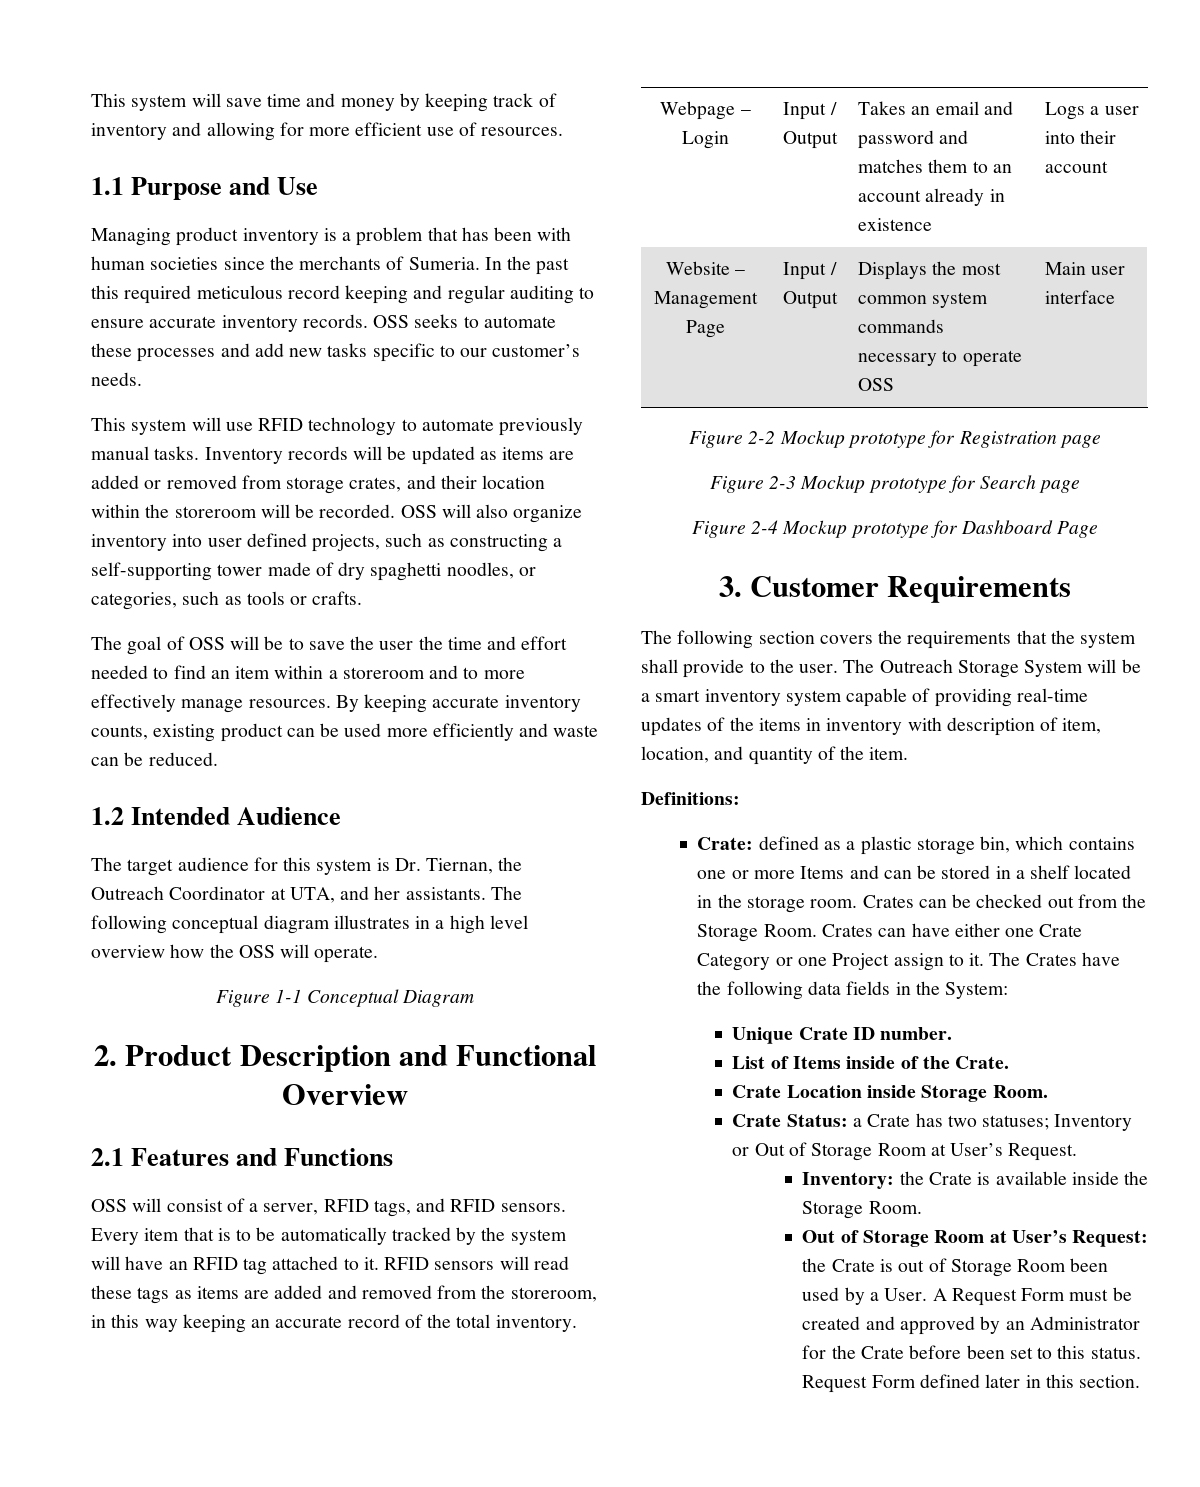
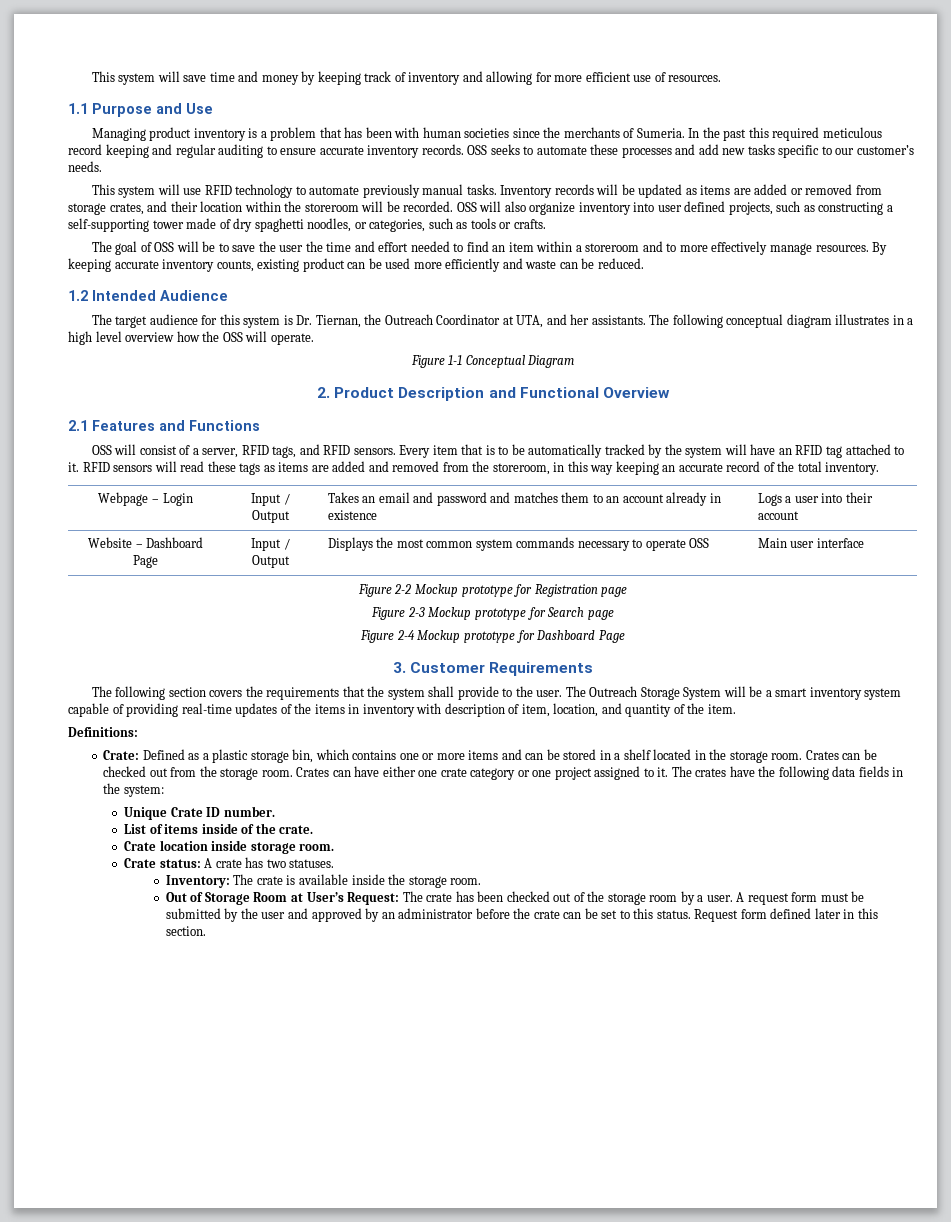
- Website – Management Page | Input / Output | Displays the most common system commands necessary to operate OSS | Main user interface
+ Website – Dashboard Page | Input / Output | Displays the most common system commands necessary to operate OSS | Main user interface
- Crate: defined as a plastic storage bin, which contains one or more Items and can be stored in a shelf located in the storage room.
+ Crate: Defined as a plastic storage bin, which contains one or more items and can be stored in a shelf located in the storage room.
- Crates can be checked out from the Storage Room.
+ Crates can be checked out from the storage room.
- Crates can have either one Crate Category or one Project assign to it.
+ Crates can have either one crate category or one project assigned to it.
- The Crates have the following data fields in the System:
+ The crates have the following data fields in the system:
- List of Items inside of the Crate.
- Crate Location inside Storage Room.
- Crate Status: a Crate has two statuses; Inventory or Out of Storage Room at User’s Request.
+ List of items inside of the crate.
+ Crate location inside storage room.
+ Crate status: A crate has two statuses.
- Inventory: the Crate is available inside the Storage Room.
+ Inventory: The crate is available inside the storage room.
- Out of Storage Room at User’s Request: the Crate is out of Storage Room been used by a User. A Request Form must be created and approved by an Administrator for the Crate before been set to this status.
+ Out of Storage Room at User’s Request: The crate has been checked out of the storage room by a user. A request form must be submitted by the user and approved by an administrator before the crate can be set to this status.
- Request Form defined later in this section.
+ Request form defined later in this section.

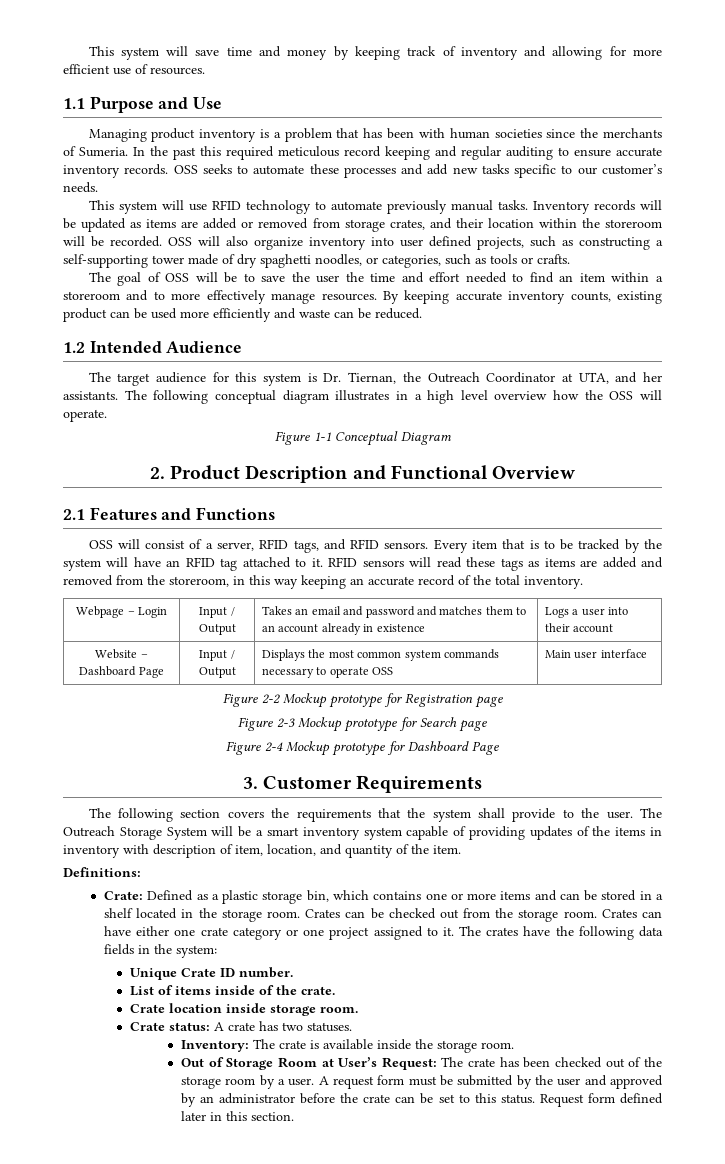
- Every item that is to be automatically tracked by the system will have an RFID tag attached to it.
+ Every item that is to be tracked by the system will have an RFID tag attached to it.
- The Outreach Storage System will be a smart inventory system capable of providing real-time updates of the items in inventory with description of item, location, and quantity of the item.
+ The Outreach Storage System will be a smart inventory system capable of providing updates of the items in inventory with description of item, location, and quantity of the item.

